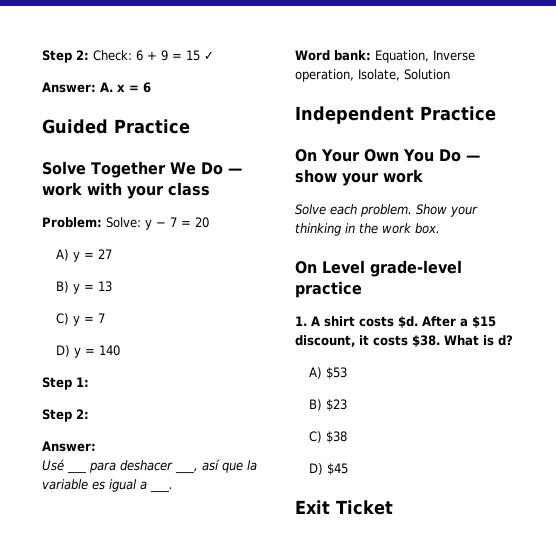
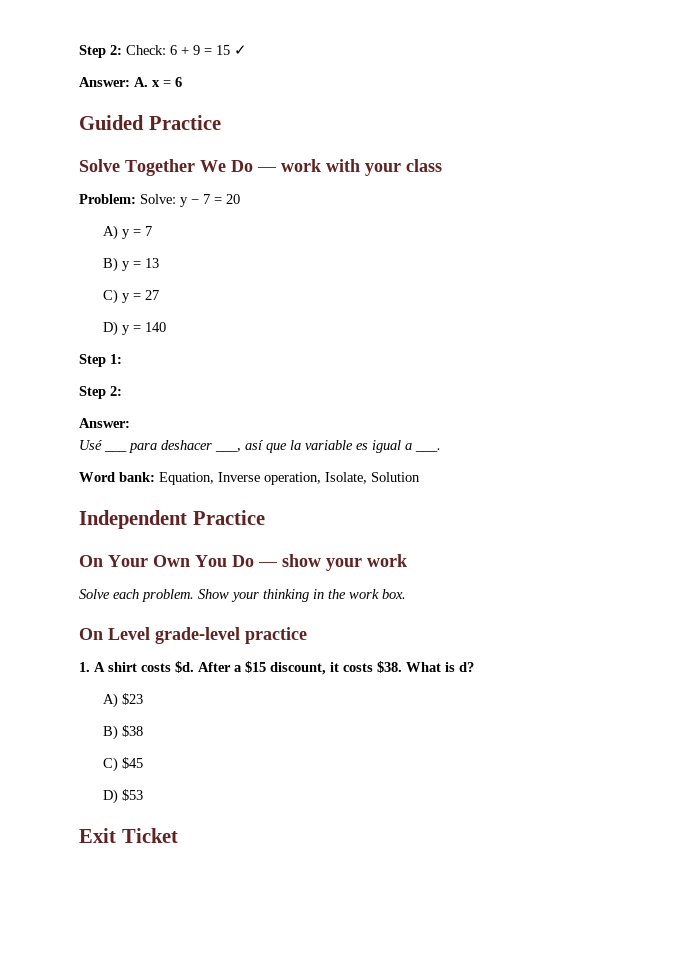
- A) y = 27
+ A) y = 7
- C) y = 7
+ C) y = 27
- A) $53
- B) $23
- C) $38
- D) $45
+ A) $23
+ B) $38
+ C) $45
+ D) $53

